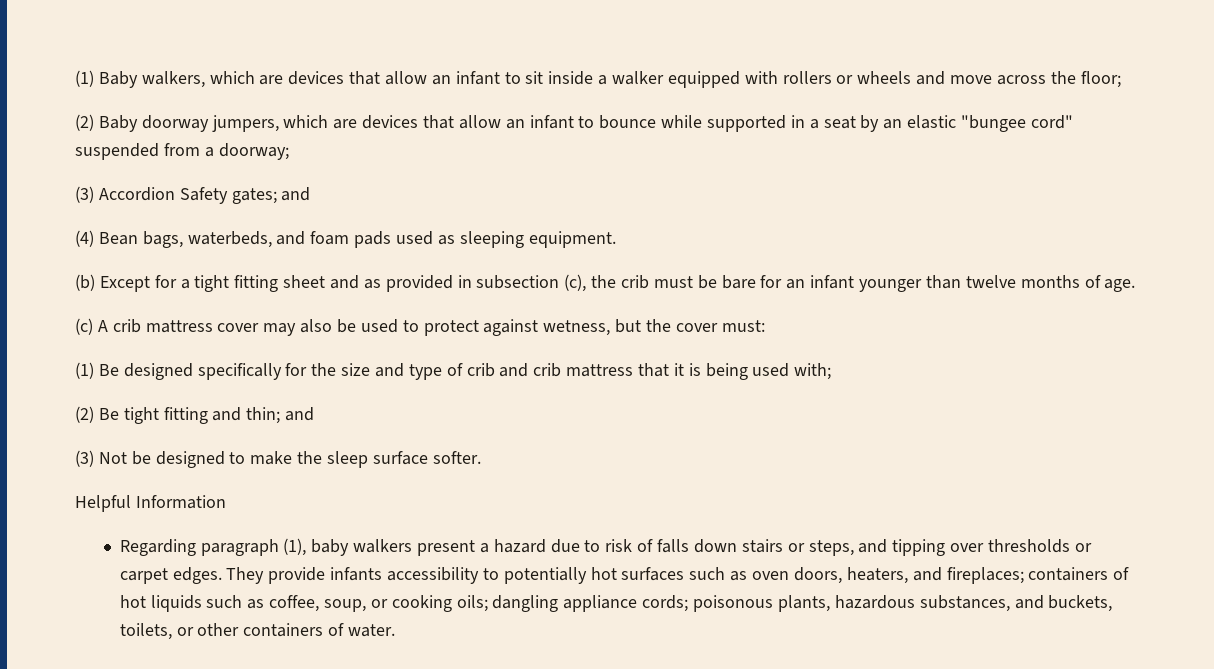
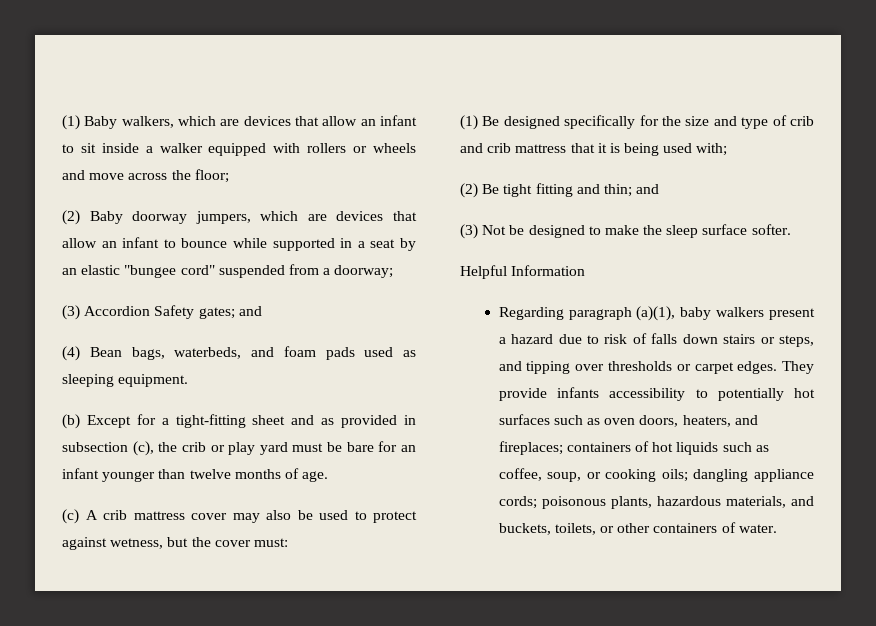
- (b) Except for a tight fitting sheet and as provided in subsection (c), the crib must be bare for an infant younger than twelve months of age.
+ (b) Except for a tight-fitting sheet and as provided in subsection (c), the crib or play yard must be bare for an infant younger than twelve months of age.
- Regarding paragraph (1), baby walkers present a hazard due to risk of falls down stairs or steps, and tipping over thresholds or carpet edges.
+ Regarding paragraph (a)(1), baby walkers present a hazard due to risk of falls down stairs or steps, and tipping over thresholds or carpet edges.
- They provide infants accessibility to potentially hot surfaces such as oven doors, heaters, and fireplaces; containers of hot liquids such as coffee, soup, or cooking oils; dangling appliance cords; poisonous plants, hazardous substances, and buckets, toilets, or other containers of water.
+ They provide infants accessibility to potentially hot surfaces such as oven doors, heaters, and fireplaces; containers of hot liquids such as coffee, soup, or cooking oils; dangling appliance cords; poisonous plants, hazardous materials, and buckets, toilets, or other containers of water.

